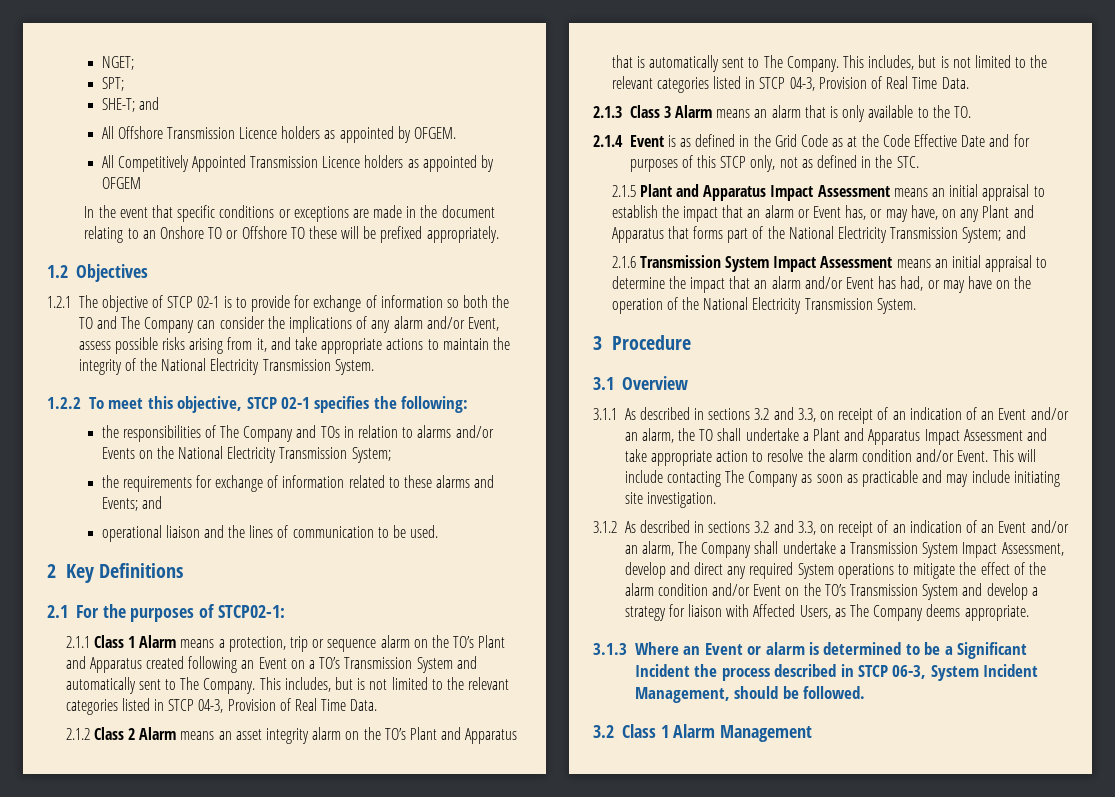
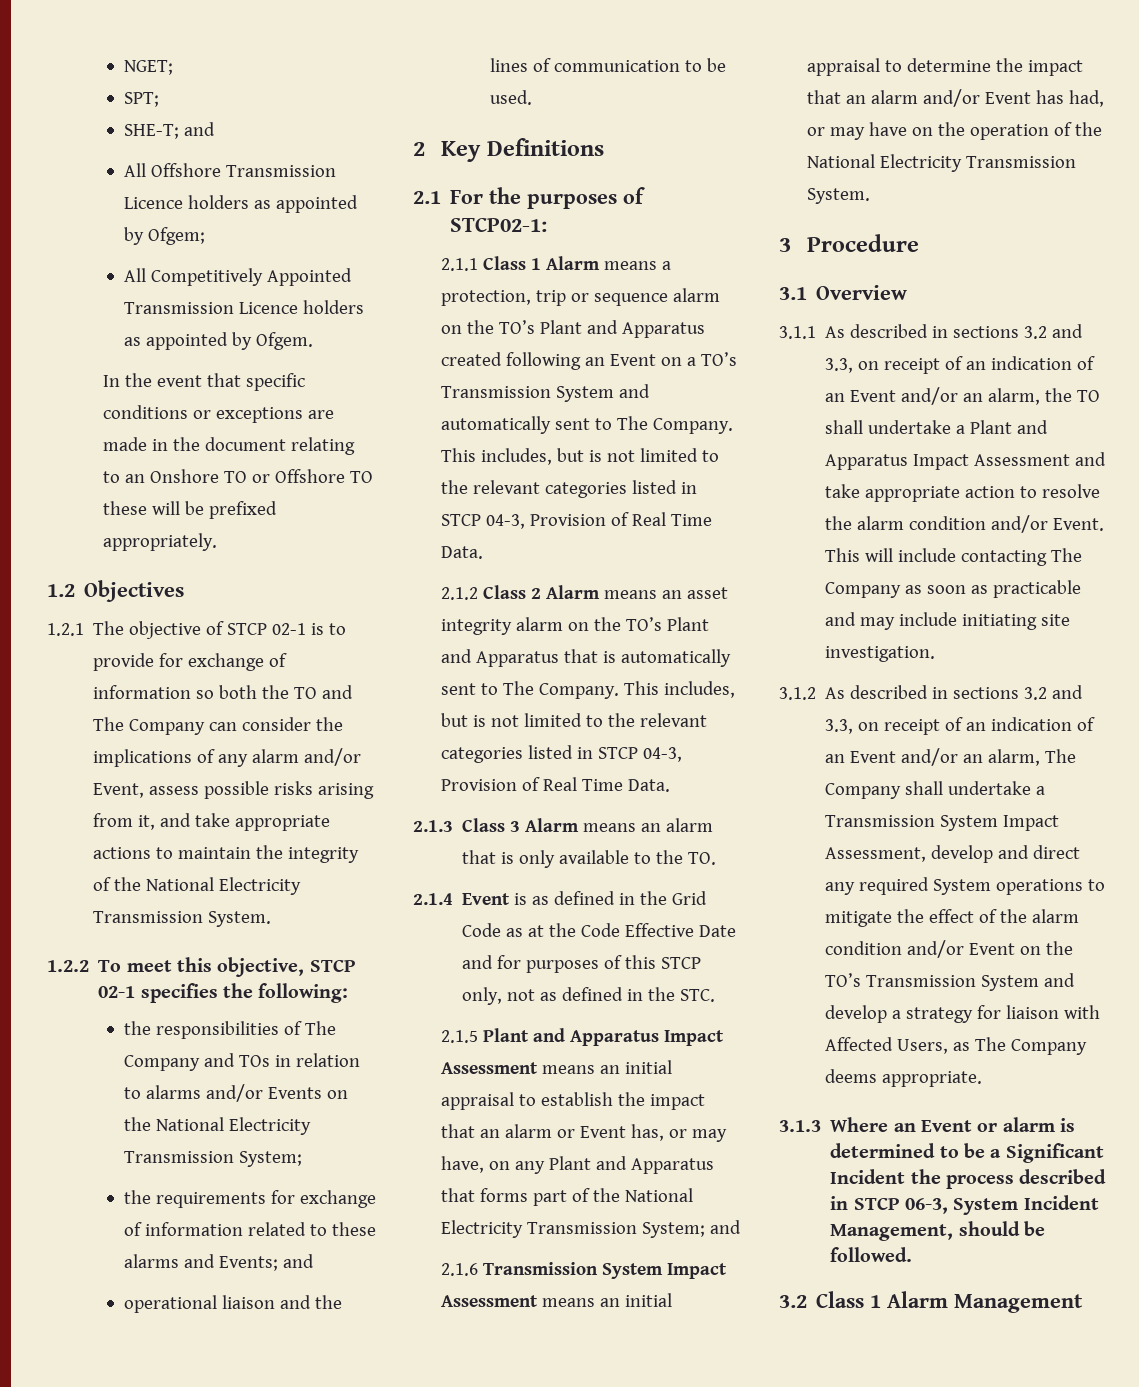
- All Offshore Transmission Licence holders as appointed by OFGEM.
+ All Offshore Transmission Licence holders as appointed by Ofgem;
- All Competitively Appointed Transmission Licence holders as appointed by OFGEM
+ All Competitively Appointed Transmission Licence holders as appointed by Ofgem.

